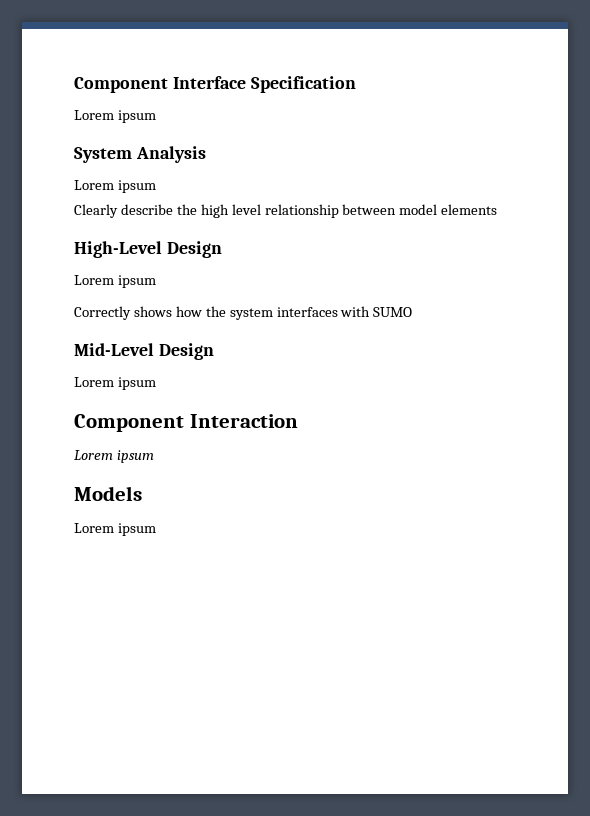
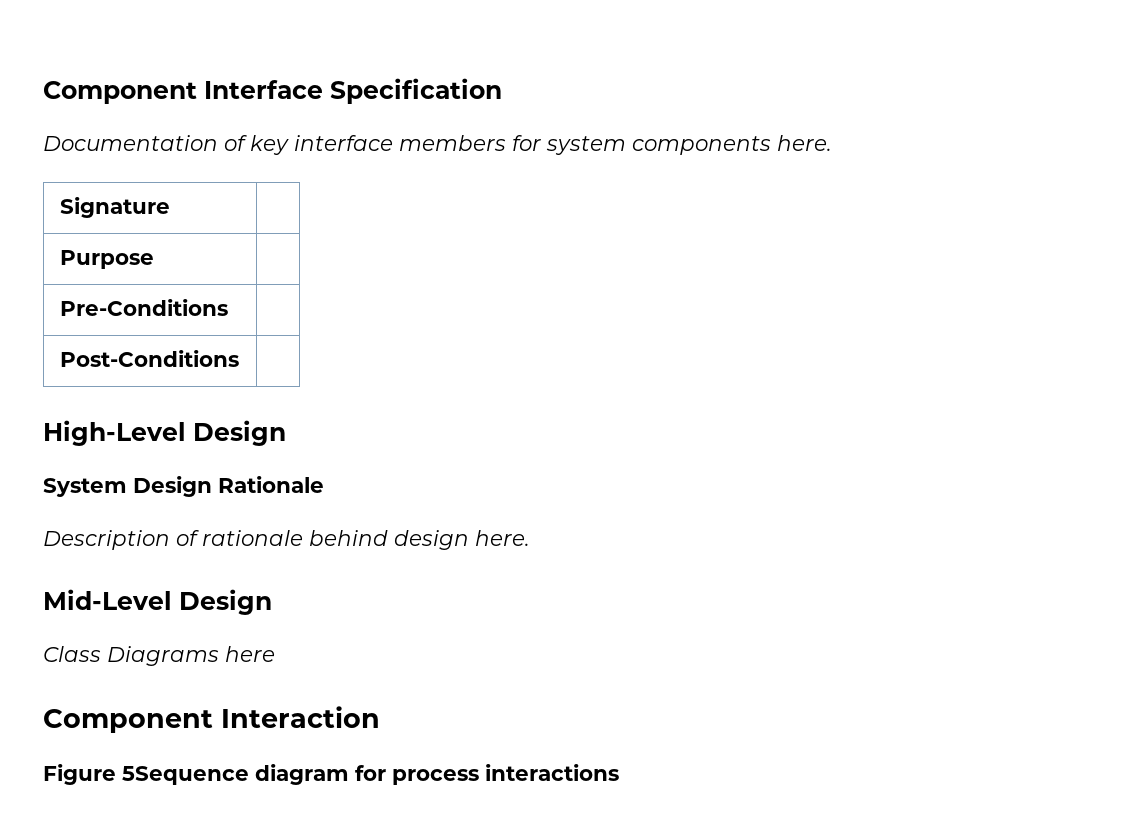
  Component Interface Specification
- Lorem ipsum
- System Analysis
- Lorem ipsum
- Clearly describe the high level relationship between model elements
+ Documentation of key interface members for system components here.
+ Signature |
+ Purpose |
+ Pre-Conditions |
+ Post-Conditions |
  High-Level Design
- Lorem ipsum
- Correctly shows how the system interfaces with SUMO
+ System Design Rationale
+ Description of rationale behind design here.
  Mid-Level Design
- Lorem ipsum
+ Class Diagrams here
  Component Interaction
- Lorem ipsum
- Models
- Lorem ipsum
+ Figure 5Sequence diagram for process interactions

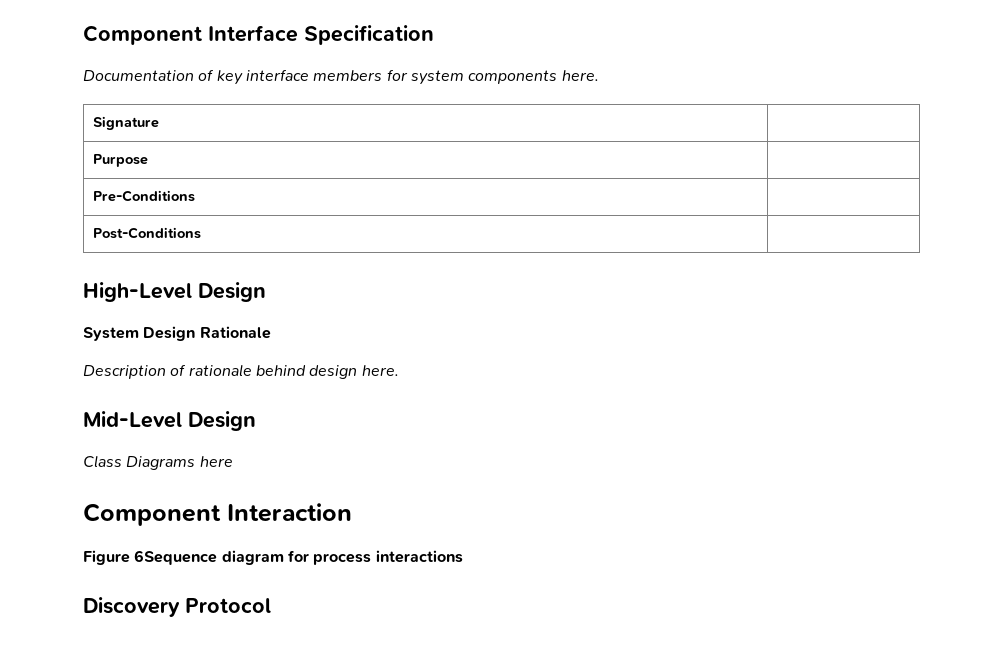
- Figure 5Sequence diagram for process interactions
+ Figure 6Sequence diagram for process interactions
+ Discovery Protocol

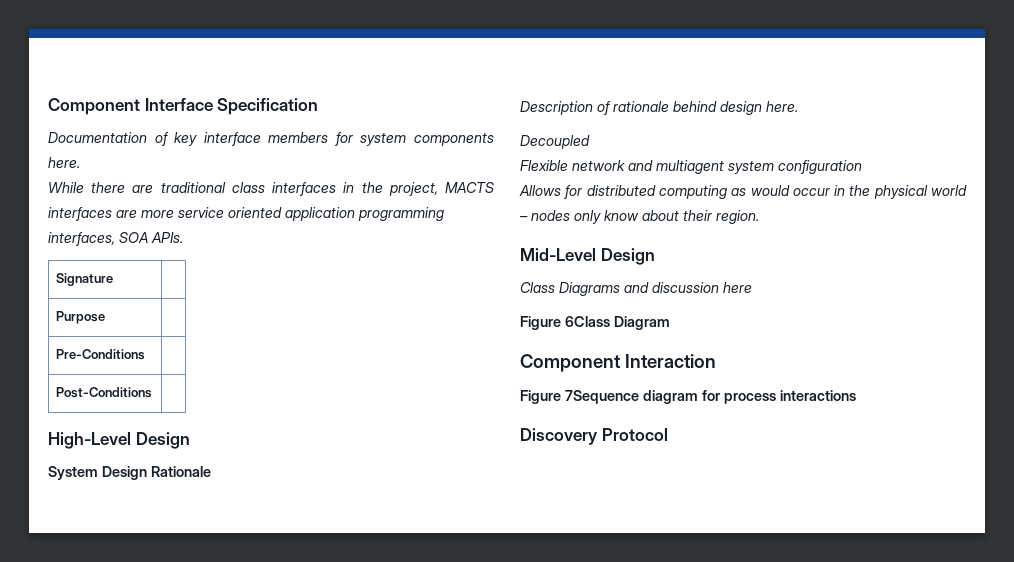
+ While there are traditional class interfaces in the project, MACTS interfaces are more service oriented application programming interfaces, SOA APIs.
+ Decoupled
+ Flexible network and multiagent system configuration
+ Allows for distributed computing as would occur in the physical world – nodes only know about their region.
- Class Diagrams here
+ Class Diagrams and discussion here
+ Figure 6Class Diagram
- Figure 6Sequence diagram for process interactions
+ Figure 7Sequence diagram for process interactions

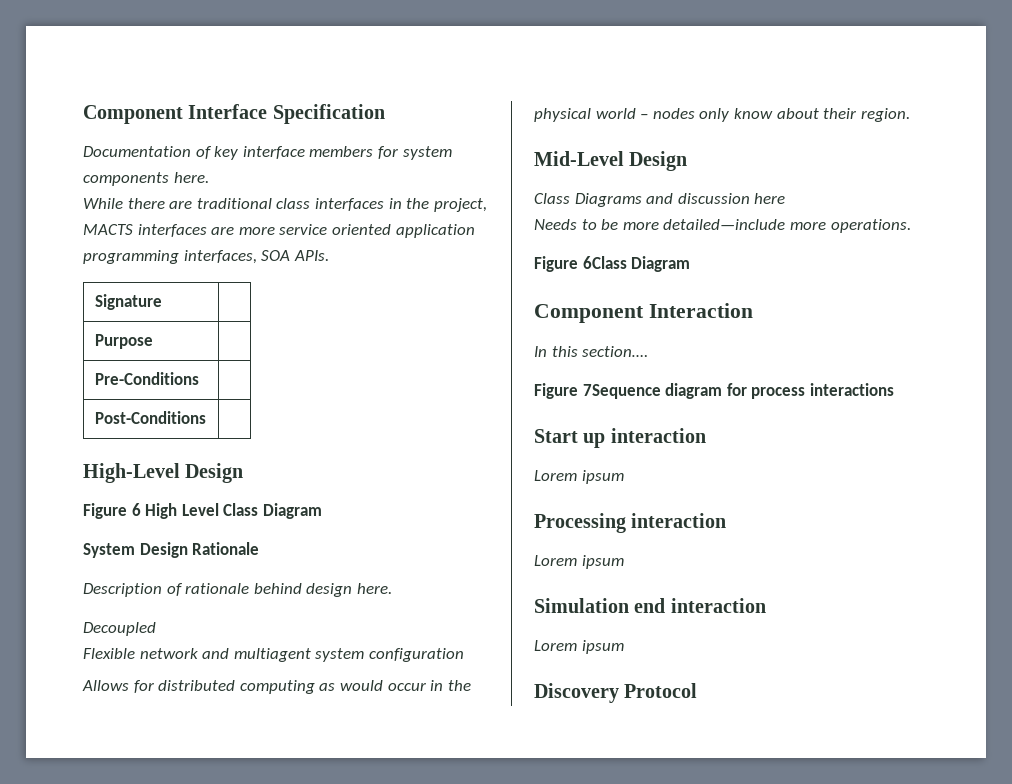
+ Figure 6 High Level Class Diagram
+ Needs to be more detailed—include more operations.
+ In this section….
+ Start up interaction
+ Lorem ipsum
+ Processing interaction
+ Lorem ipsum
+ Simulation end interaction
+ Lorem ipsum

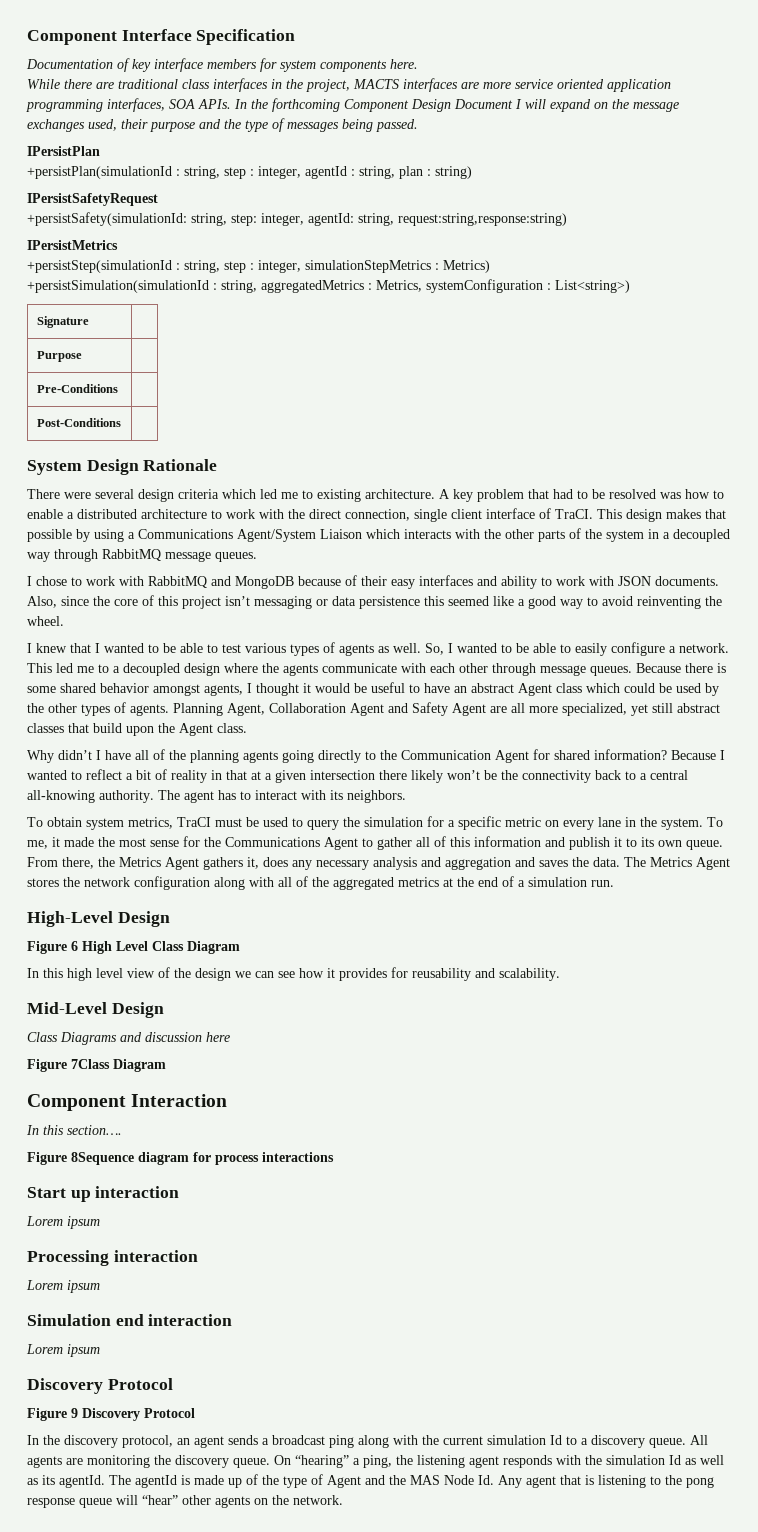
- While there are traditional class interfaces in the project, MACTS interfaces are more service oriented application programming interfaces, SOA APIs.
+ While there are traditional class interfaces in the project, MACTS interfaces are more service oriented application programming interfaces, SOA APIs. In the forthcoming Component Design Document I will expand on the message exchanges used, their purpose and the type of messages being passed.
+ IPersistPlan
+ +persistPlan(simulationId : string, step : integer, agentId : string, plan : string)
+ IPersistSafetyRequest
+ +persistSafety(simulationId: string, step: integer, agentId: string, request:string,response:string)
+ IPersistMetrics
+ +persistStep(simulationId : string, step : integer, simulationStepMetrics : Metrics)
+ +persistSimulation(simulationId : string, aggregatedMetrics : Metrics, systemConfiguration : List<string>)
  Signature |
  Purpose |
  Pre-Conditions |
  Post-Conditions |
+ System Design Rationale
+ There were several design criteria which led me to existing architecture. A key problem that had to be resolved was how to enable a distributed architecture to work with the direct connection, single client interface of TraCI. This design makes that possible by using a Communications Agent/System Liaison which interacts with the other parts of the system in a decoupled way through RabbitMQ message queues.
+ I chose to work with RabbitMQ and MongoDB because of their easy interfaces and ability to work with JSON documents. Also, since the core of this project isn’t messaging or data persistence this seemed like a good way to avoid reinventing the wheel.
+ I knew that I wanted to be able to test various types of agents as well. So, I wanted to be able to easily configure a network. This led me to a decoupled design where the agents communicate with each other through message queues. Because there is some shared behavior amongst agents, I thought it would be useful to have an abstract Agent class which could be used by the other types of agents. Planning Agent, Collaboration Agent and Safety Agent are all more specialized, yet still abstract classes that build upon the Agent class.
+ Why didn’t I have all of the planning agents going directly to the Communication Agent for shared information? Because I wanted to reflect a bit of reality in that at a given intersection there likely won’t be the connectivity back to a central all-knowing authority. The agent has to interact with its neighbors.
+ To obtain system metrics, TraCI must be used to query the simulation for a specific metric on every lane in the system. To me, it made the most sense for the Communications Agent to gather all of this information and publish it to its own queue. From there, the Metrics Agent gathers it, does any necessary analysis and aggregation and saves the data. The Metrics Agent stores the network configuration along with all of the aggregated metrics at the end of a simulation run.
- System Design Rationale
- Description of rationale behind design here.
- Decoupled
- Flexible network and multiagent system configuration
- Allows for distributed computing as would occur in the physical world – nodes only know about their region.
+ In this high level view of the design we can see how it provides for reusability and scalability.
- Needs to be more detailed—include more operations.
- Figure 6Class Diagram
+ Figure 7Class Diagram
- Figure 7Sequence diagram for process interactions
+ Figure 8Sequence diagram for process interactions
+ Figure 9 Discovery Protocol
+ In the discovery protocol, an agent sends a broadcast ping along with the current simulation Id to a discovery queue. All agents are monitoring the discovery queue. On “hearing” a ping, the listening agent responds with the simulation Id as well as its agentId. The agentId is made up of the type of Agent and the MAS Node Id. Any agent that is listening to the pong response queue will “hear” other agents on the network.

